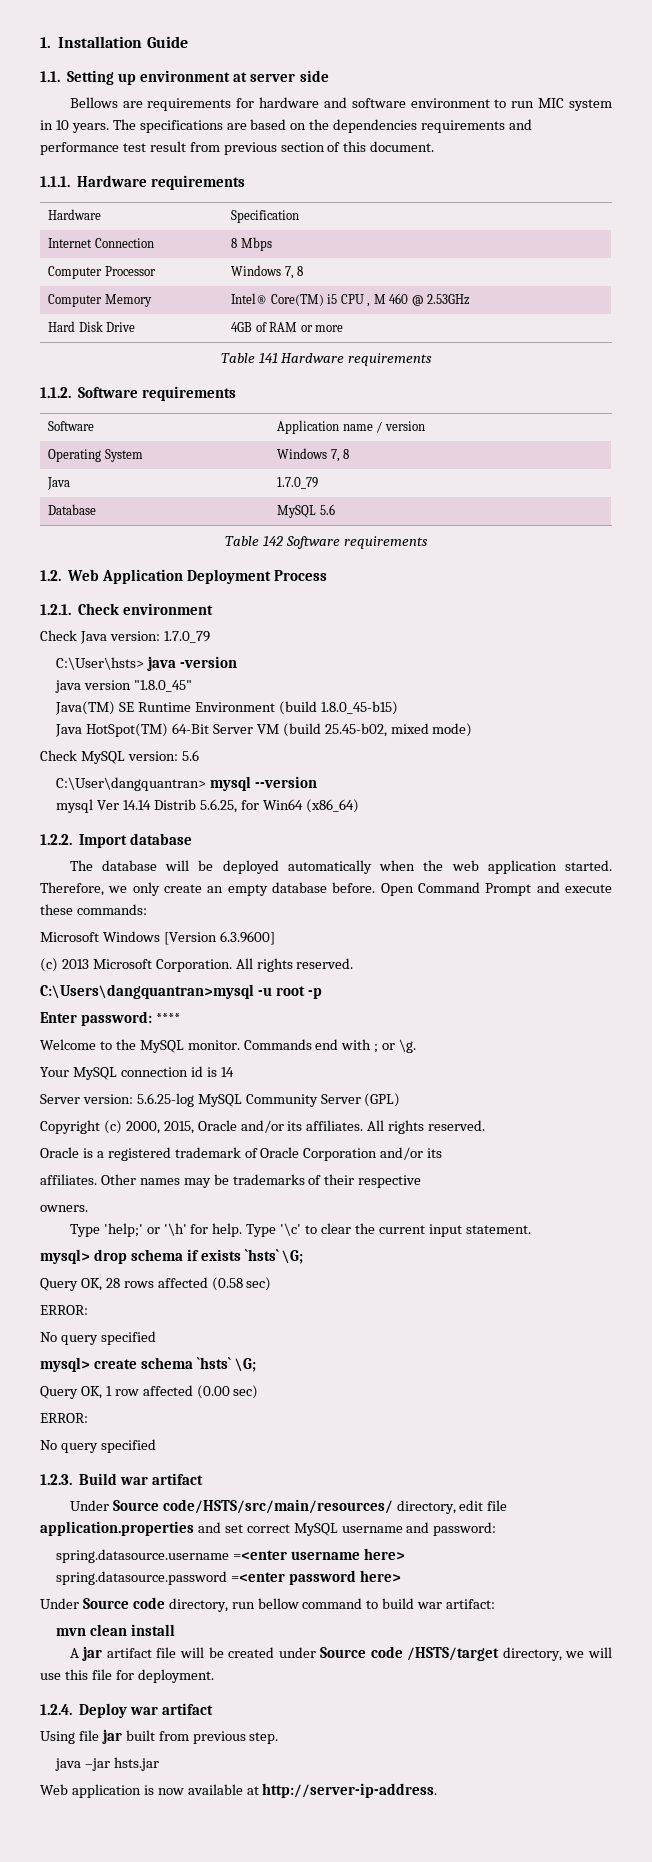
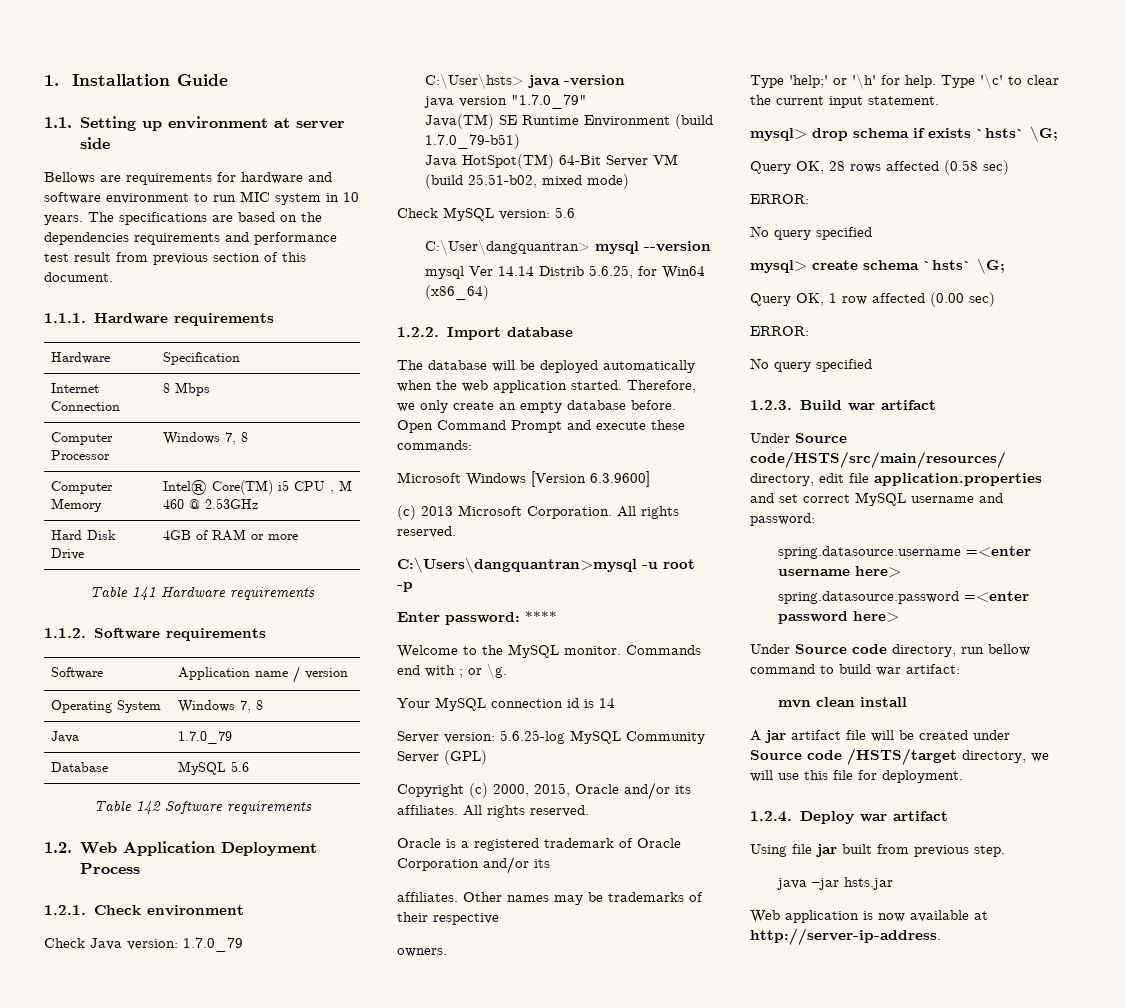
- java version "1.8.0_45"
+ java version "1.7.0_79"
- Java(TM) SE Runtime Environment (build 1.8.0_45-b15)
+ Java(TM) SE Runtime Environment (build 1.7.0_79-b51)
- Java HotSpot(TM) 64-Bit Server VM (build 25.45-b02, mixed mode)
+ Java HotSpot(TM) 64-Bit Server VM (build 25.51-b02, mixed mode)

